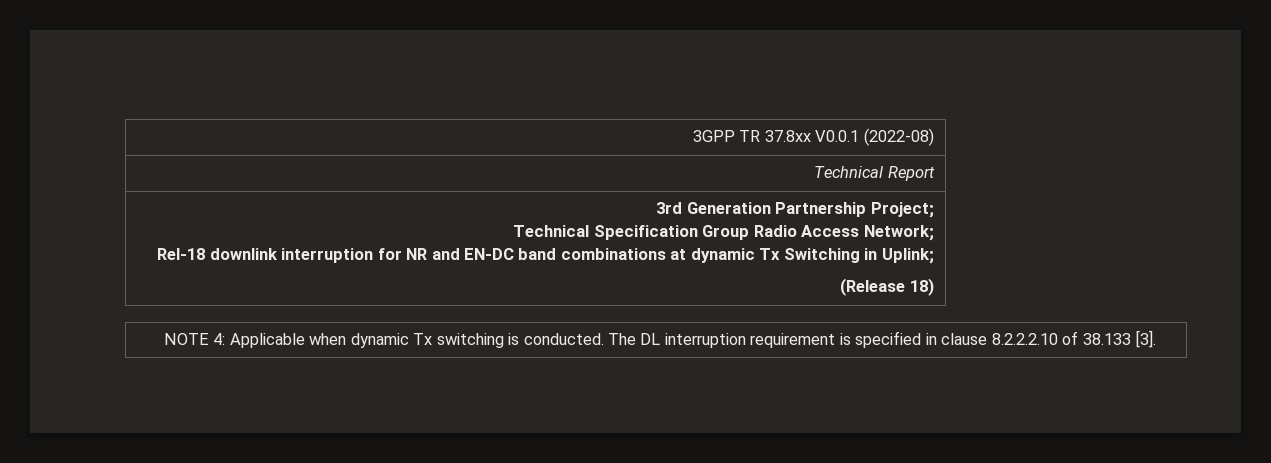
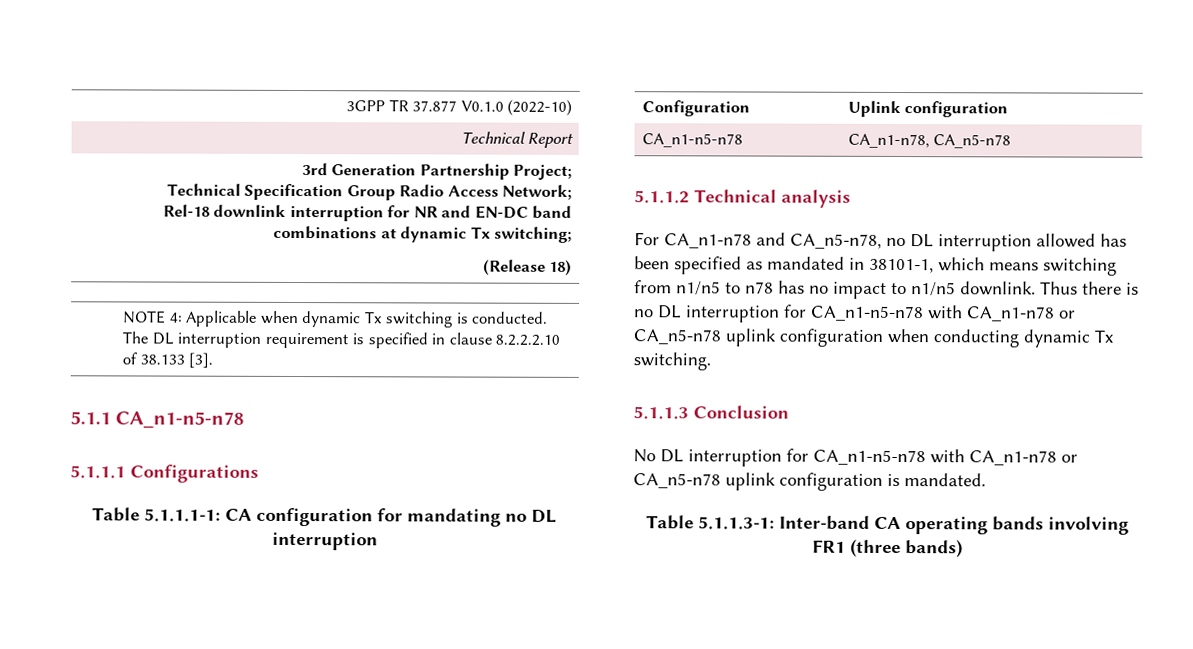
- 3GPP TR 37.8xx V0.0.1 (2022-08)
+ 3GPP TR 37.877 V0.1.0 (2022-10)
  3rd Generation Partnership Project;
  Technical Specification Group Radio Access Network;
- Rel-18 downlink interruption for NR and EN-DC band combinations at dynamic Tx Switching in Uplink;
+ Rel-18 downlink interruption for NR and EN-DC band combinations at dynamic Tx switching;
+ 5.1.1 CA_n1-n5-n78
+ 5.1.1.1 Configurations
+ Table 5.1.1.1-1: CA configuration for mandating no DL interruption
+ Configuration | Uplink configuration
+ CA_n1-n5-n78 | CA_n1-n78, CA_n5-n78
+ 5.1.1.2 Technical analysis
+ For CA_n1-n78 and CA_n5-n78, no DL interruption allowed has been specified as mandated in 38101-1, which means switching from n1/n5 to n78 has no impact to n1/n5 downlink. Thus there is no DL interruption for CA_n1-n5-n78 with CA_n1-n78 or CA_n5-n78 uplink configuration when conducting dynamic Tx switching.
+ 5.1.1.3 Conclusion
+ No DL interruption for CA_n1-n5-n78 with CA_n1-n78 or CA_n5-n78 uplink configuration is mandated.
+ Table 5.1.1.3-1: Inter-band CA operating bands involving FR1 (three bands)

